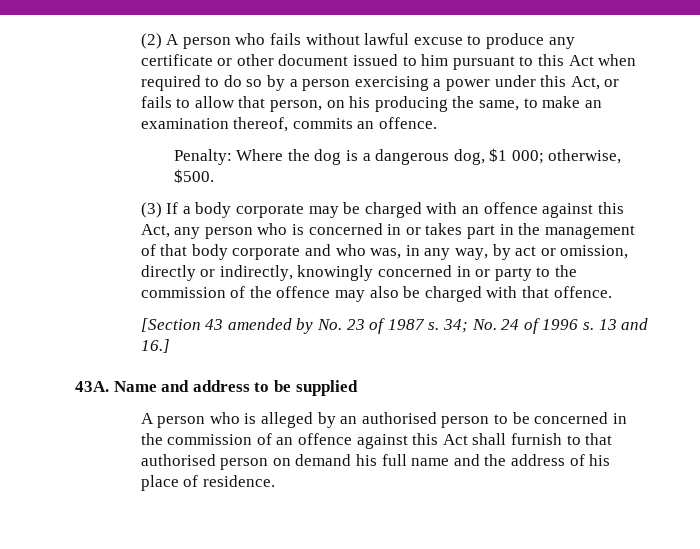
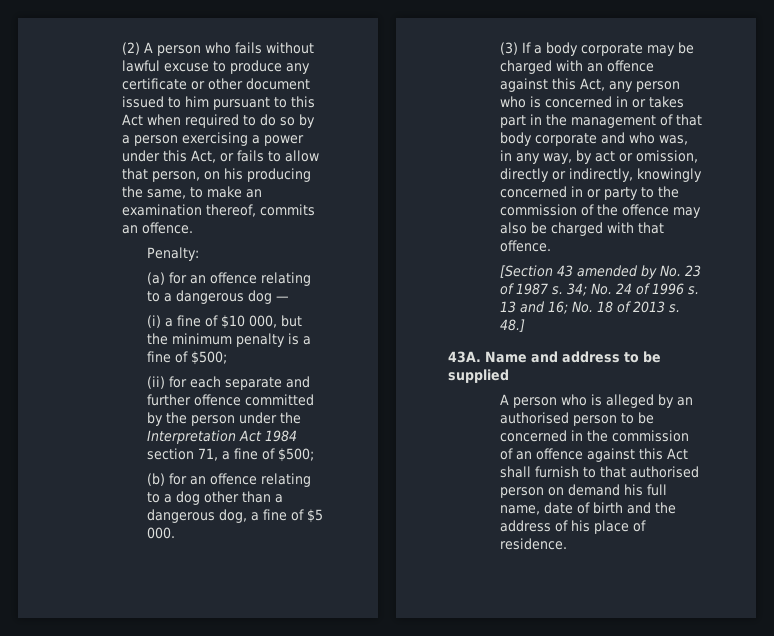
- Penalty: Where the dog is a dangerous dog, $1 000; otherwise, $500.
+ Penalty:
+ (a) for an offence relating to a dangerous dog —
+ (i) a fine of $10 000, but the minimum penalty is a fine of $500;
+ (ii) for each separate and further offence committed by the person under the Interpretation Act 1984 section 71, a fine of $500;
+ (b) for an offence relating to a dog other than a dangerous dog, a fine of $5 000.
- 13 and 16.]
+ 13 and 16; No. 18 of 2013 s. 48.]
- A person who is alleged by an authorised person to be concerned in the commission of an offence against this Act shall furnish to that authorised person on demand his full name and the address of his place of residence.
+ A person who is alleged by an authorised person to be concerned in the commission of an offence against this Act shall furnish to that authorised person on demand his full name, date of birth and the address of his place of residence.

